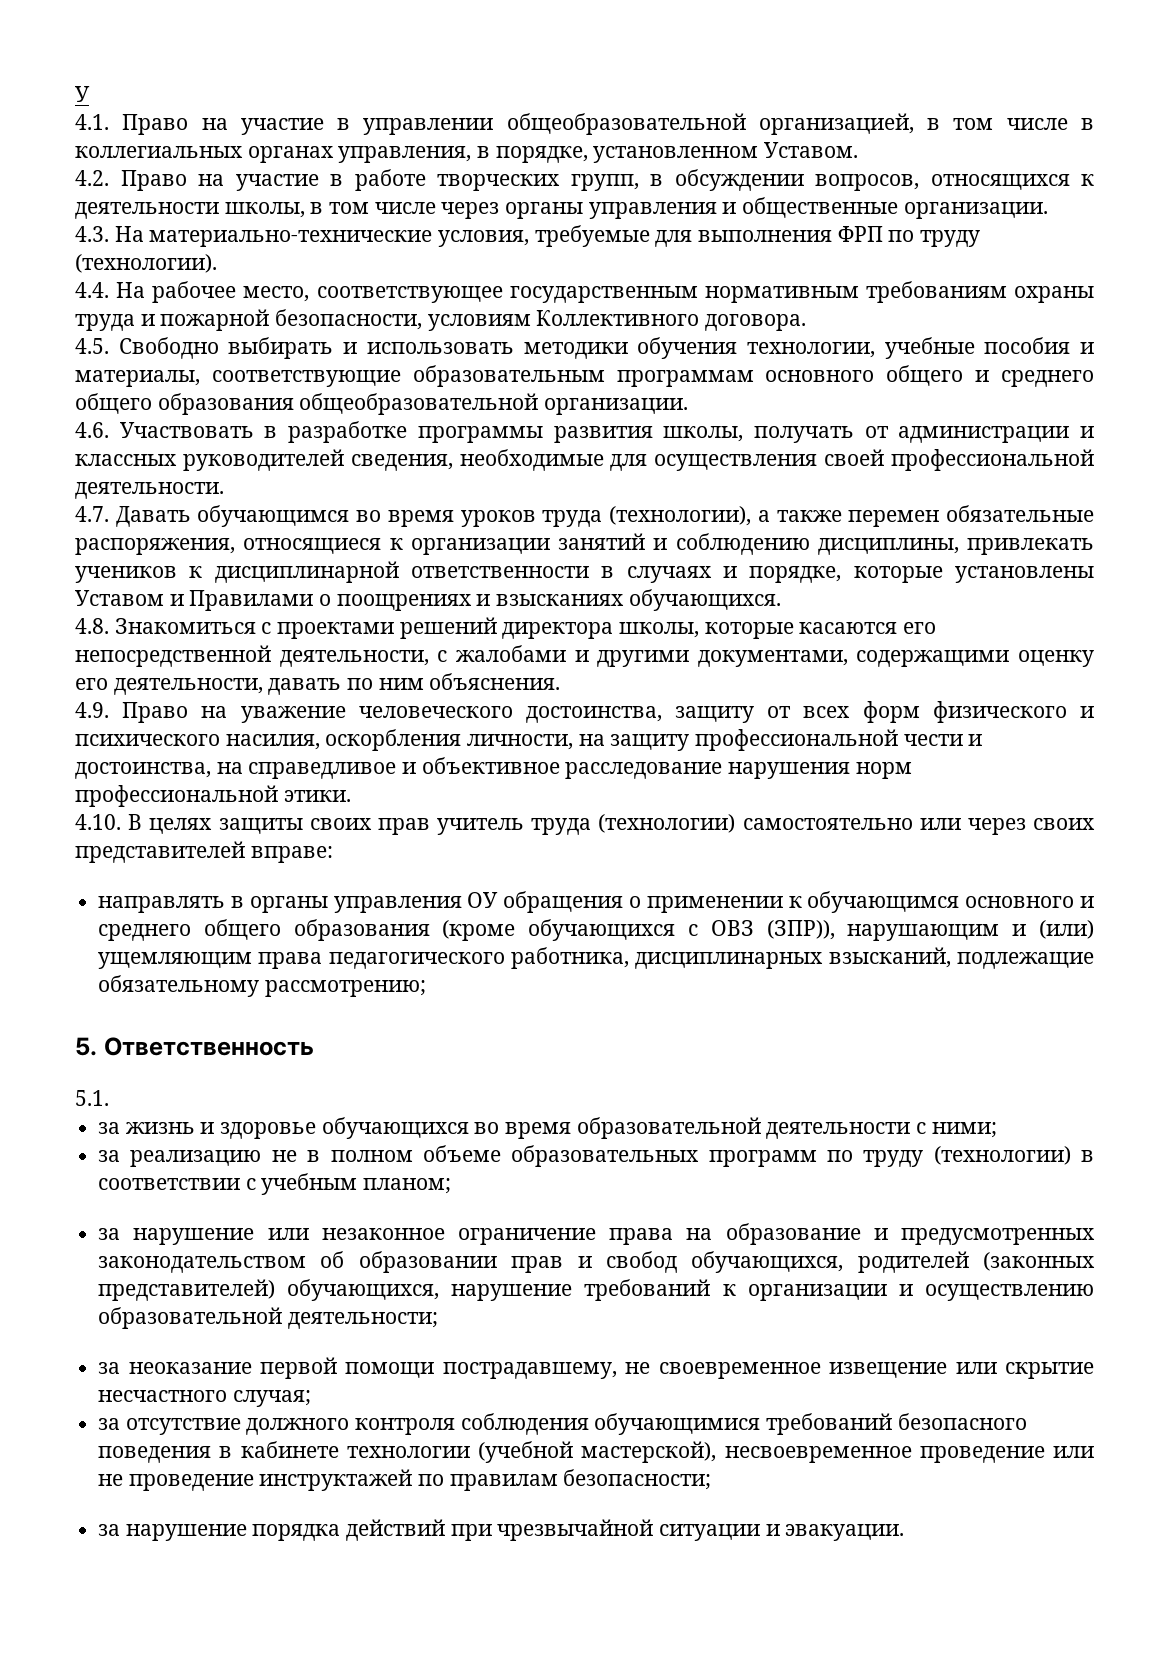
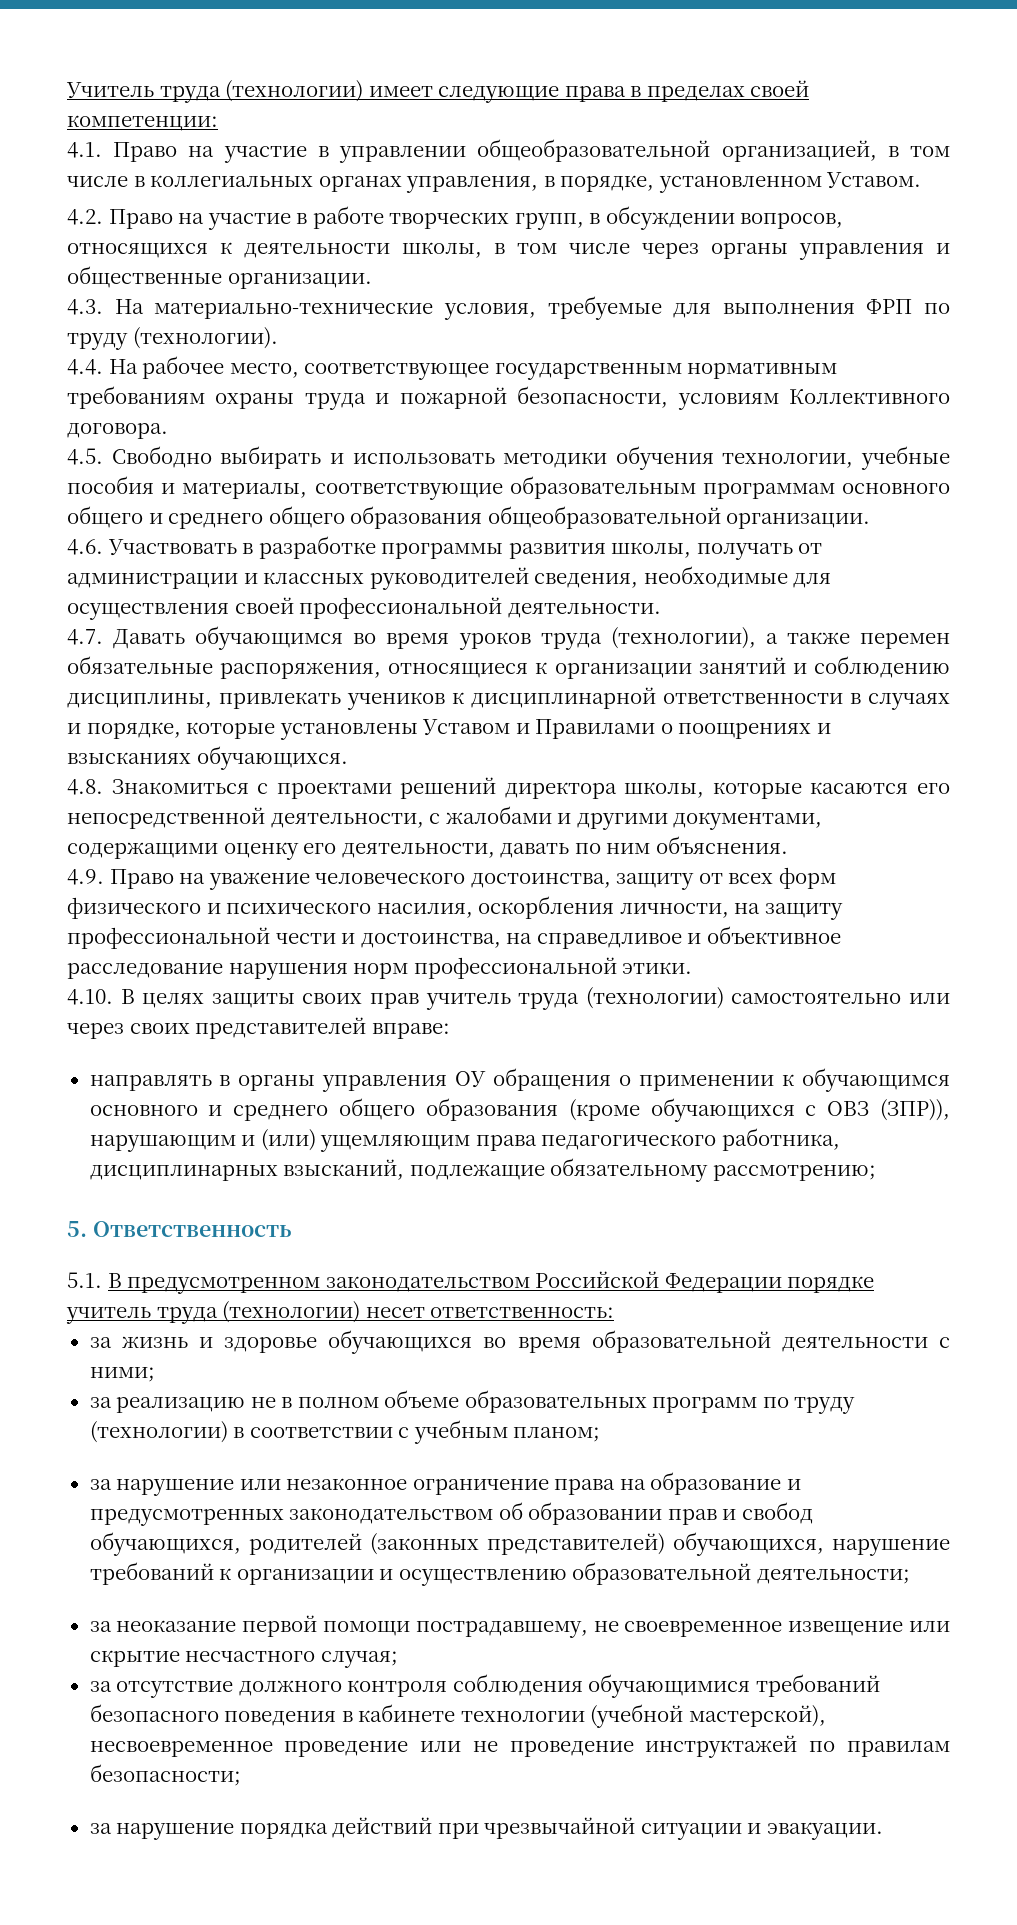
- У
+ Учитель труда (технологии) имеет следующие права в пределах своей компетенции:
- 5.1.
+ 5.1. В предусмотренном законодательством Российской Федерации порядке учитель труда (технологии) несет ответственность:

